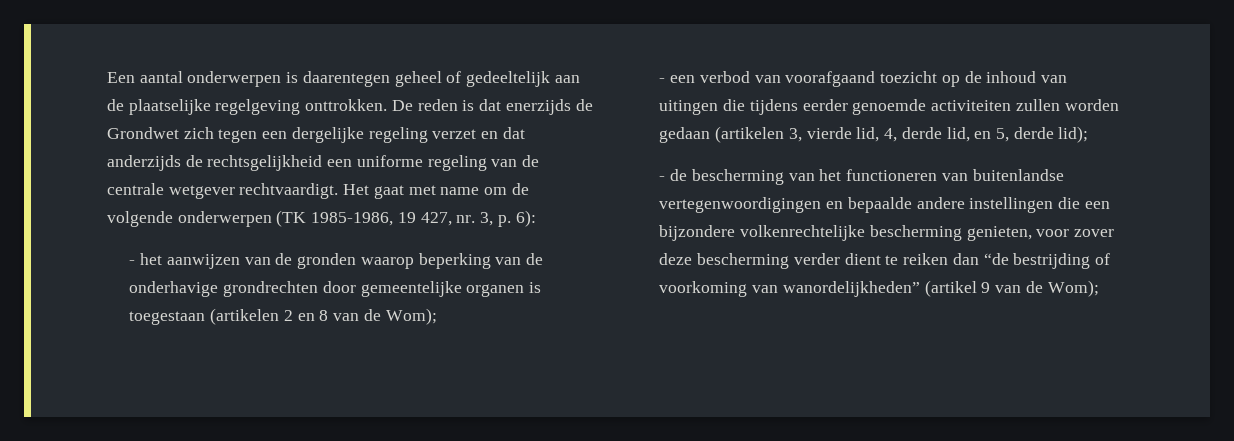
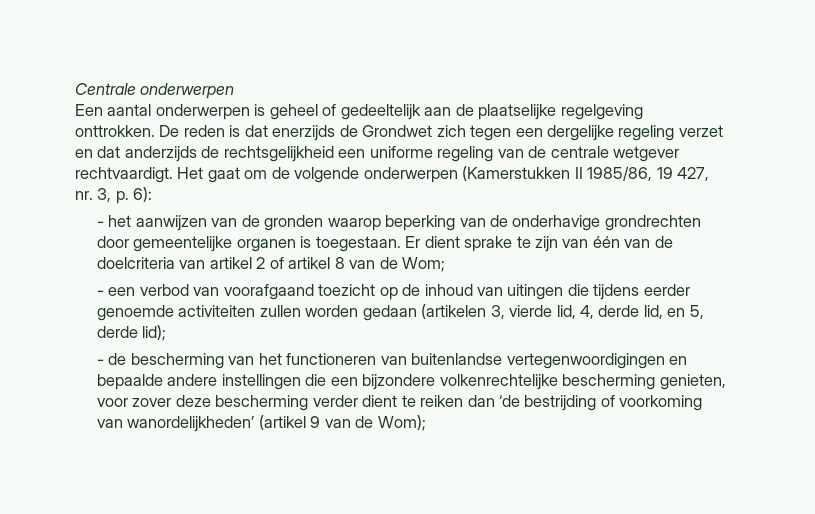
+ Centrale onderwerpen
- Een aantal onderwerpen is daarentegen geheel of gedeeltelijk aan de plaatselijke regelgeving onttrokken.
+ Een aantal onderwerpen is geheel of gedeeltelijk aan de plaatselijke regelgeving onttrokken.
- Het gaat met name om de volgende onderwerpen (TK 1985-1986, 19 427, nr. 3, p. 6):
+ Het gaat om de volgende onderwerpen (Kamerstukken II 1985/86, 19 427, nr. 3, p. 6):
- - het aanwijzen van de gronden waarop beperking van de onderhavige grondrechten door gemeentelijke organen is toegestaan (artikelen 2 en 8 van de Wom);
+ - het aanwijzen van de gronden waarop beperking van de onderhavige grondrechten door gemeentelijke organen is toegestaan. Er dient sprake te zijn van één van de doelcriteria van artikel 2 of artikel 8 van de Wom;
- - de bescherming van het functioneren van buitenlandse vertegenwoordigingen en bepaalde andere instellingen die een bijzondere volkenrechtelijke bescherming genieten, voor zover deze bescherming verder dient te reiken dan “de bestrijding of voorkoming van wanordelijkheden” (artikel 9 van de Wom);
+ - de bescherming van het functioneren van buitenlandse vertegenwoordigingen en bepaalde andere instellingen die een bijzondere volkenrechtelijke bescherming genieten, voor zover deze bescherming verder dient te reiken dan ‘de bestrijding of voorkoming van wanordelijkheden’ (artikel 9 van de Wom);

